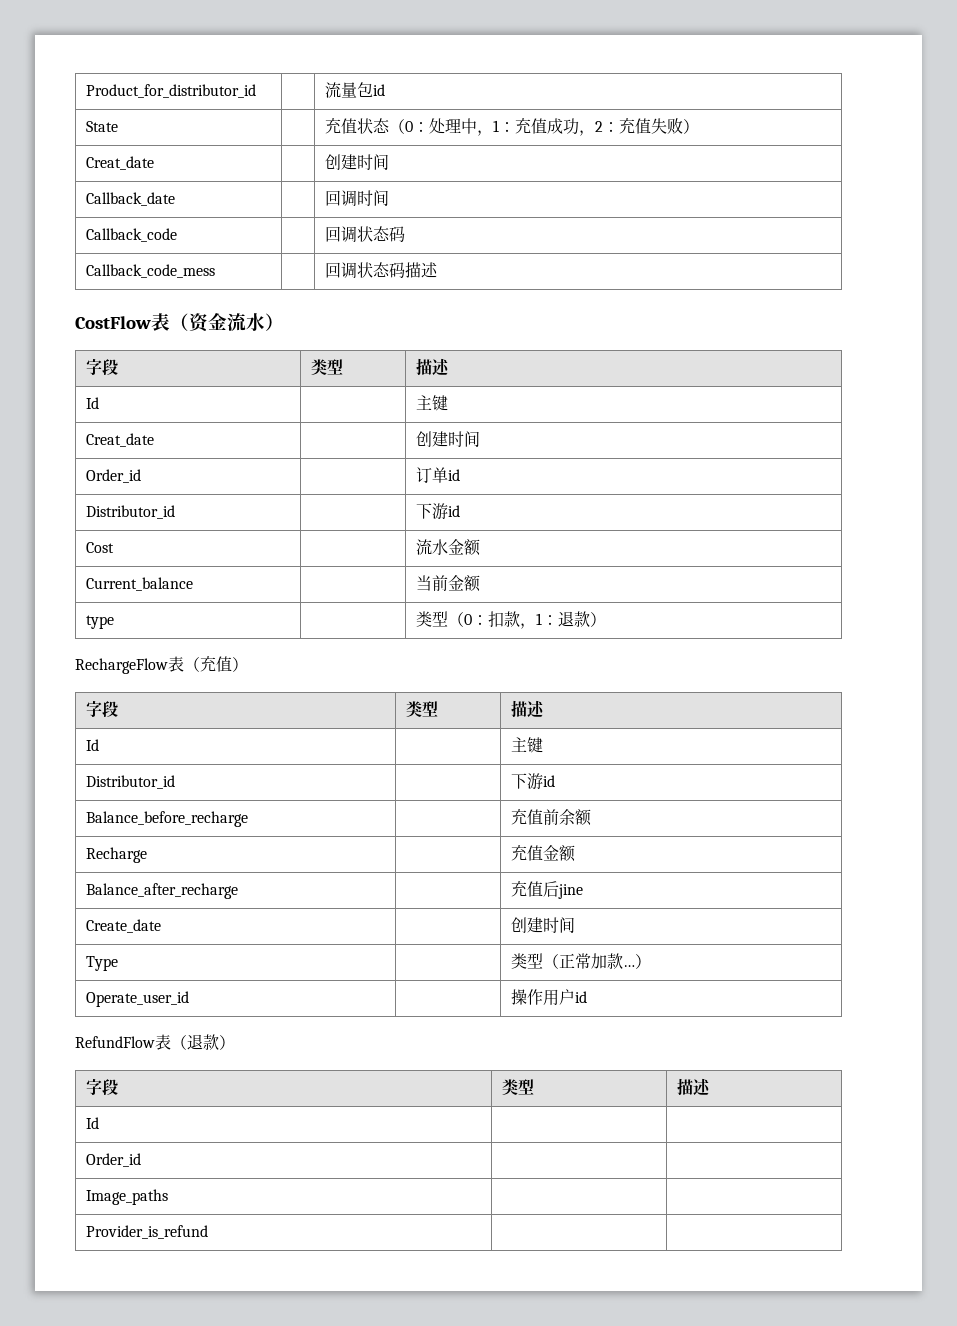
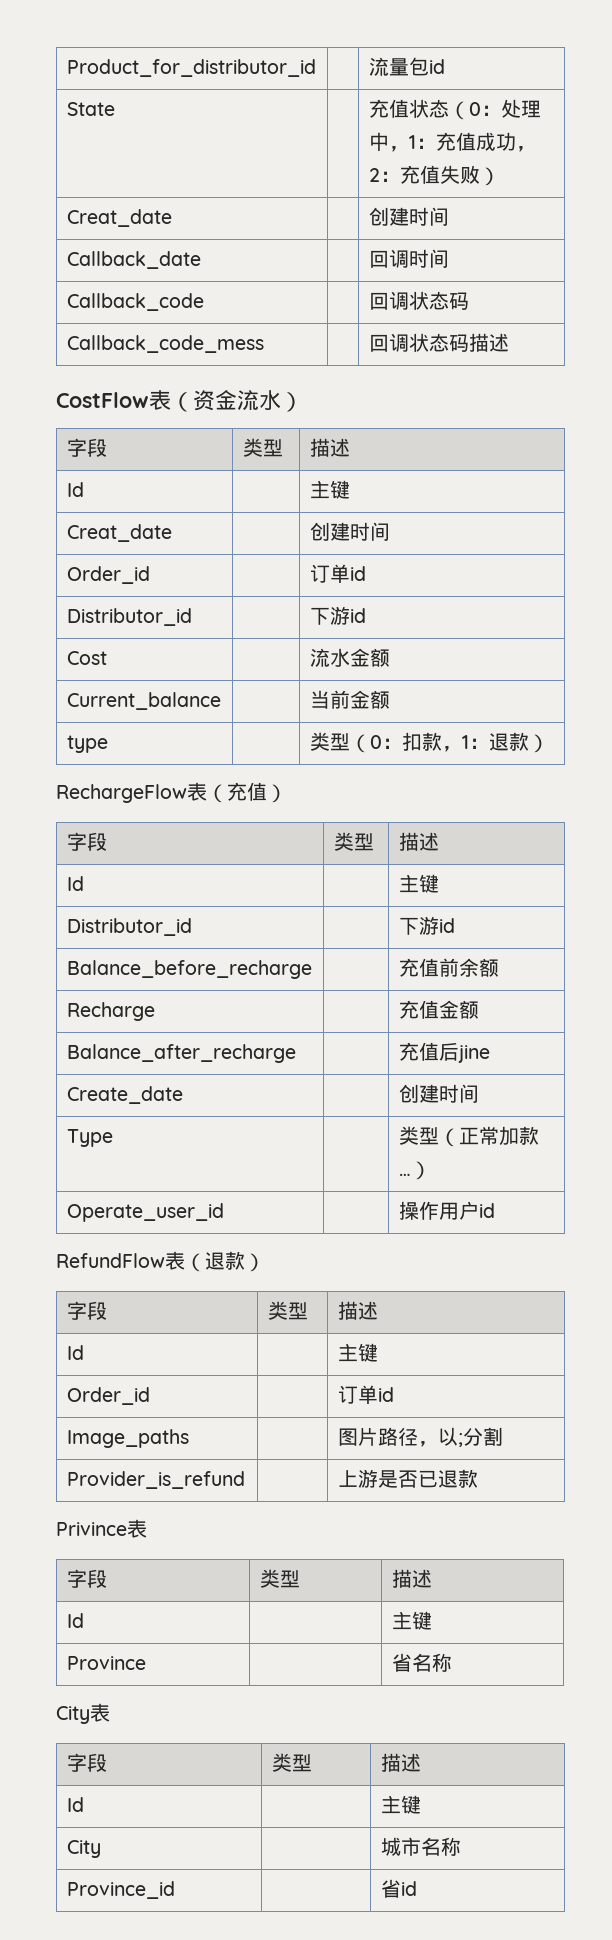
  RefundFlow表（退款）
  字段 | 类型 | 描述
- Id | |
- Order_id | |
+ Id | | 主键
+ Order_id | | 订单id
- Image_paths | |
- Provider_is_refund | |
+ Image_paths | | 图片路径，以;分割
+ Provider_is_refund | | 上游是否已退款
+ Privince表
+ 字段 | 类型 | 描述
+ Id | | 主键
+ Province | | 省名称
+ City表
+ 字段 | 类型 | 描述
+ Id | | 主键
+ City | | 城市名称
+ Province_id | | 省id

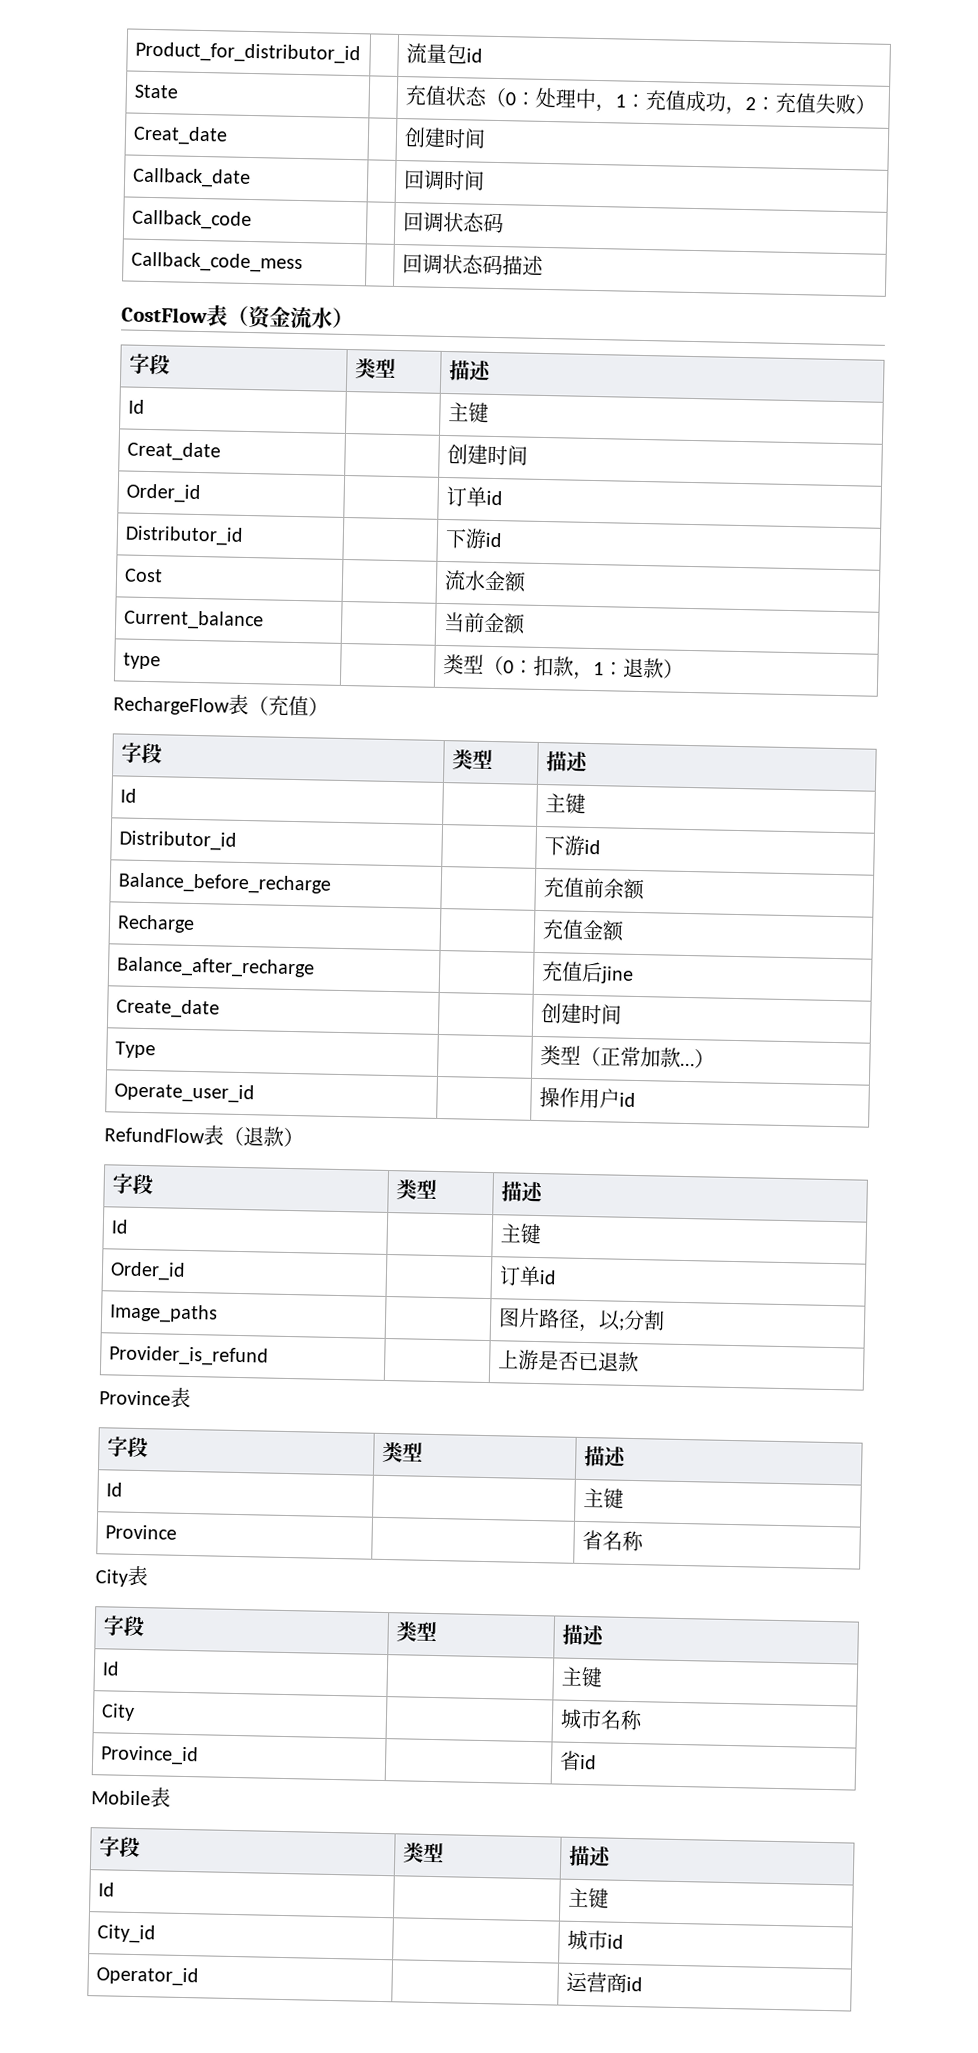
- Privince表
+ Province表
+ Mobile表
+ 字段 | 类型 | 描述
+ Id | | 主键
+ City_id | | 城市id
+ Operator_id | | 运营商id

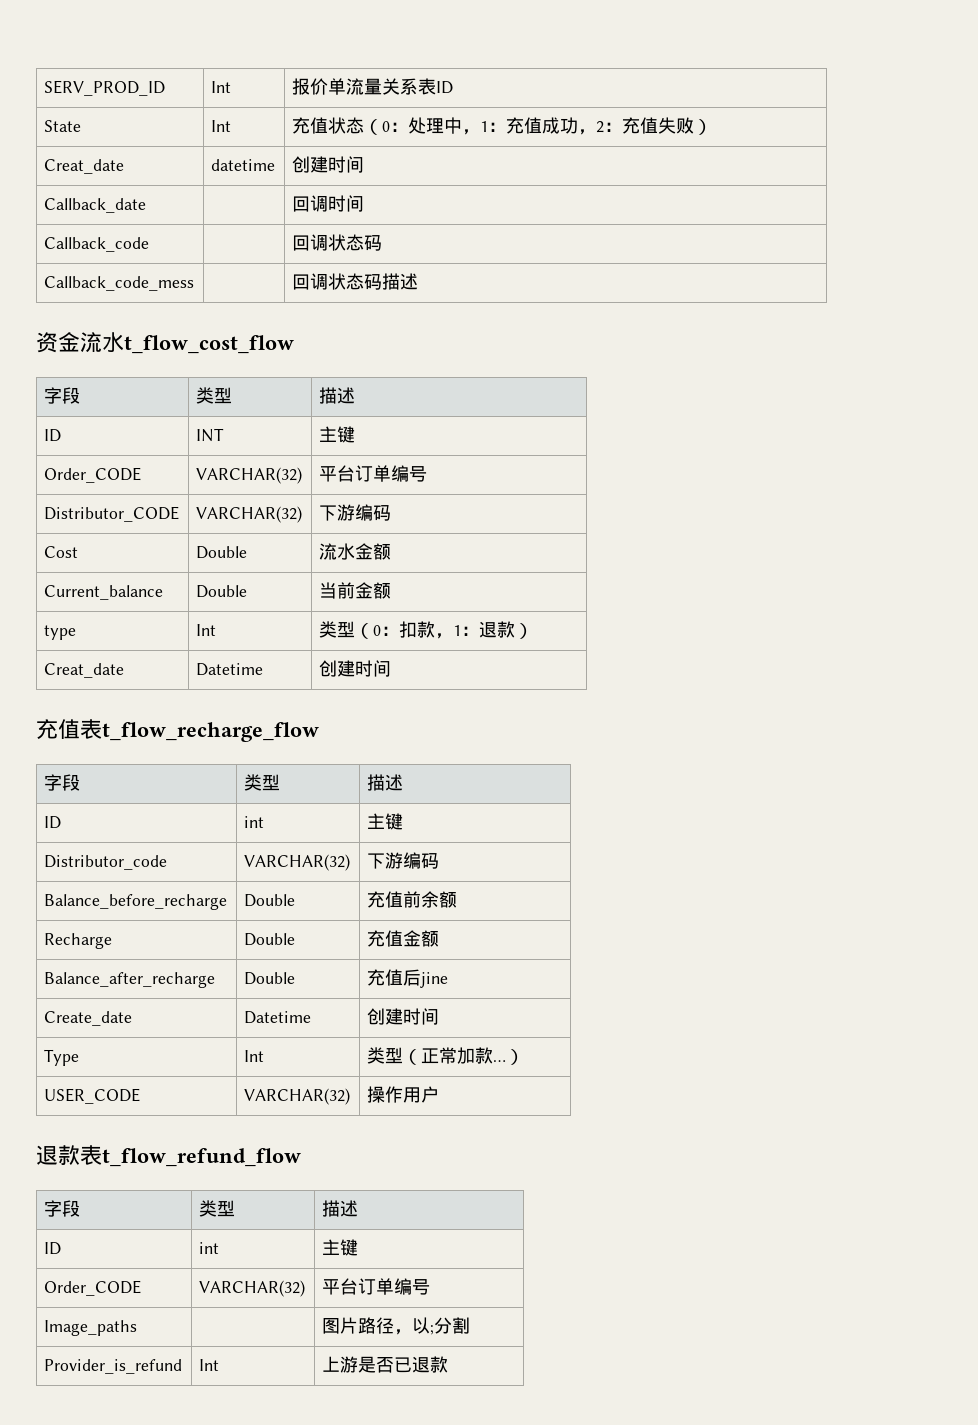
- Product_for_distributor_id | | 流量包id
+ SERV_PROD_ID | Int | 报价单流量关系表ID
- State | | 充值状态（0：处理中，1：充值成功，2：充值失败）
- Creat_date | | 创建时间
+ State | Int | 充值状态（0：处理中，1：充值成功，2：充值失败）
+ Creat_date | datetime | 创建时间
- CostFlow表（资金流水）
+ 资金流水t_flow_cost_flow
  字段 | 类型 | 描述
- Id | | 主键
- Creat_date | | 创建时间
- Order_id | | 订单id
- Distributor_id | | 下游id
+ ID | INT | 主键
+ Order_CODE | VARCHAR(32) | 平台订单编号
+ Distributor_CODE | VARCHAR(32) | 下游编码
- Cost | | 流水金额
+ Cost | Double | 流水金额
- Current_balance | | 当前金额
+ Current_balance | Double | 当前金额
- type | | 类型（0：扣款，1：退款）
+ type | Int | 类型（0：扣款，1：退款）
- RechargeFlow表（充值）
+ Creat_date | Datetime | 创建时间
+ 充值表t_flow_recharge_flow
  字段 | 类型 | 描述
- Id | | 主键
- Distributor_id | | 下游id
+ ID | int | 主键
+ Distributor_code | VARCHAR(32) | 下游编码
- Balance_before_recharge | | 充值前余额
+ Balance_before_recharge | Double | 充值前余额
- Recharge | | 充值金额
+ Recharge | Double | 充值金额
- Balance_after_recharge | | 充值后jine
+ Balance_after_recharge | Double | 充值后jine
- Create_date | | 创建时间
+ Create_date | Datetime | 创建时间
- Type | | 类型（正常加款…）
+ Type | Int | 类型（正常加款…）
- Operate_user_id | | 操作用户id
- RefundFlow表（退款）
+ USER_CODE | VARCHAR(32) | 操作用户
+ 退款表t_flow_refund_flow
  字段 | 类型 | 描述
- Id | | 主键
- Order_id | | 订单id
+ ID | int | 主键
+ Order_CODE | VARCHAR(32) | 平台订单编号
- Provider_is_refund | | 上游是否已退款
+ Provider_is_refund | Int | 上游是否已退款
- Province表
- 字段 | 类型 | 描述
- Id | | 主键
- Province | | 省名称
- City表
- 字段 | 类型 | 描述
- Id | | 主键
- City | | 城市名称
- Province_id | | 省id
- Mobile表
- 字段 | 类型 | 描述
- Id | | 主键
- City_id | | 城市id
- Operator_id | | 运营商id

